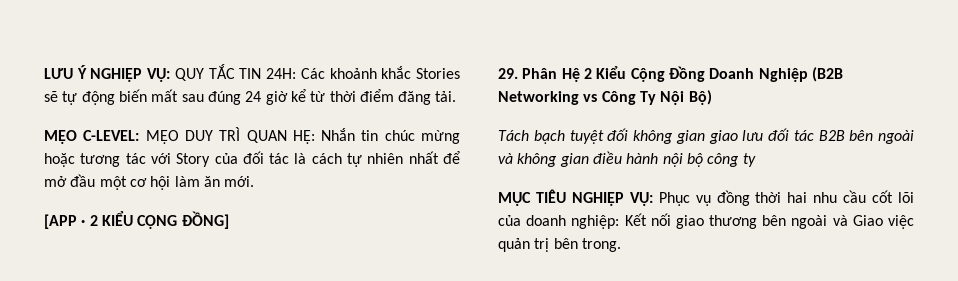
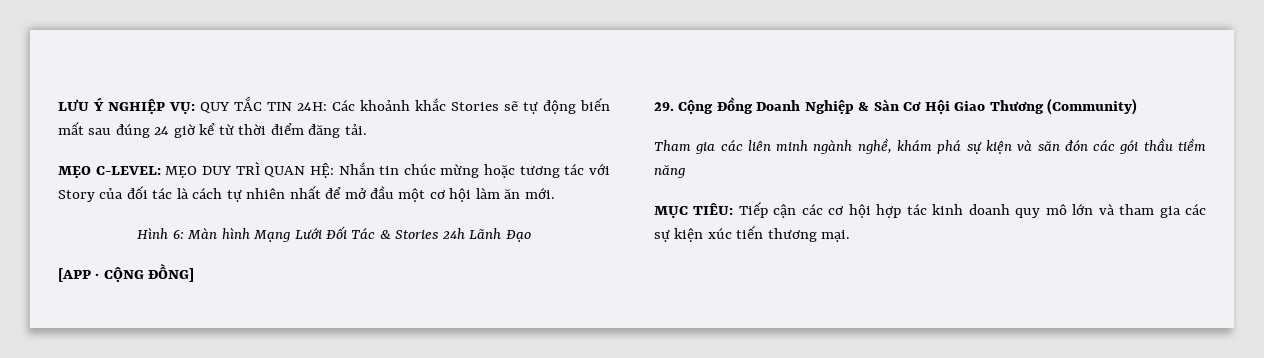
+ Hình 6: Màn hình Mạng Lưới Đối Tác & Stories 24h Lãnh Đạo
- [APP · 2 KIỂU CỘNG ĐỒNG]
+ [APP · CỘNG ĐỒNG]
- 29. Phân Hệ 2 Kiểu Cộng Đồng Doanh Nghiệp (B2B Networking vs Công Ty Nội Bộ)
- Tách bạch tuyệt đối không gian giao lưu đối tác B2B bên ngoài và không gian điều hành nội bộ công ty
- MỤC TIÊU NGHIỆP VỤ: Phục vụ đồng thời hai nhu cầu cốt lõi của doanh nghiệp: Kết nối giao thương bên ngoài và Giao việc quản trị bên trong.
+ 29. Cộng Đồng Doanh Nghiệp & Sàn Cơ Hội Giao Thương (Community)
+ Tham gia các liên minh ngành nghề, khám phá sự kiện và săn đón các gói thầu tiềm năng
+ MỤC TIÊU: Tiếp cận các cơ hội hợp tác kinh doanh quy mô lớn và tham gia các sự kiện xúc tiến thương mại.

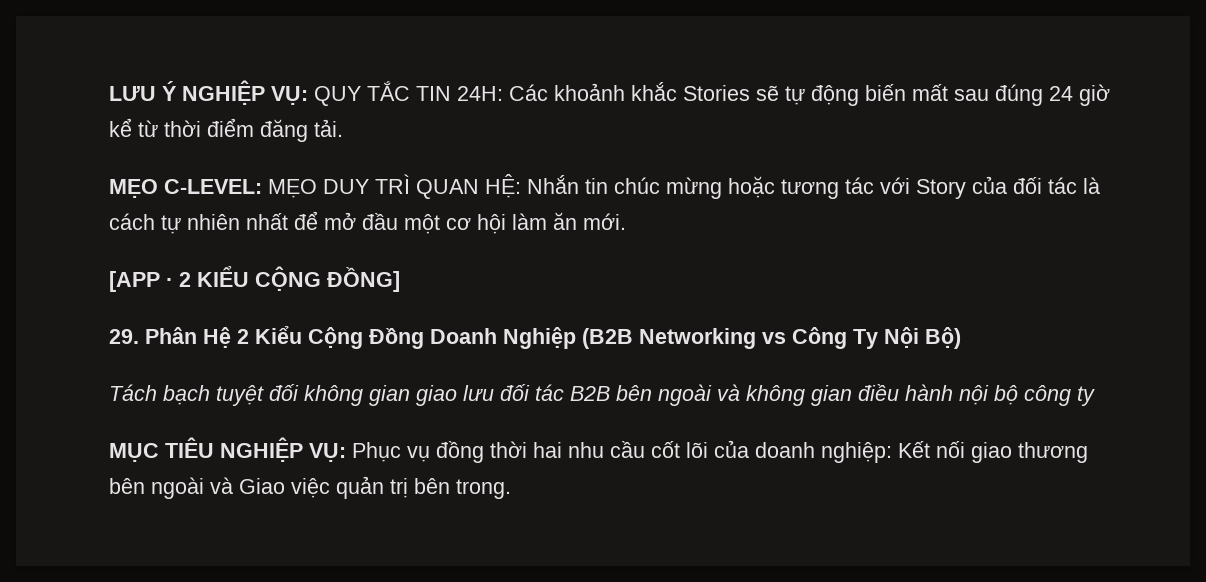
- Hình 6: Màn hình Mạng Lưới Đối Tác & Stories 24h Lãnh Đạo
- [APP · CỘNG ĐỒNG]
+ [APP · 2 KIỂU CỘNG ĐỒNG]
- 29. Cộng Đồng Doanh Nghiệp & Sàn Cơ Hội Giao Thương (Community)
- Tham gia các liên minh ngành nghề, khám phá sự kiện và săn đón các gói thầu tiềm năng
- MỤC TIÊU: Tiếp cận các cơ hội hợp tác kinh doanh quy mô lớn và tham gia các sự kiện xúc tiến thương mại.
+ 29. Phân Hệ 2 Kiểu Cộng Đồng Doanh Nghiệp (B2B Networking vs Công Ty Nội Bộ)
+ Tách bạch tuyệt đối không gian giao lưu đối tác B2B bên ngoài và không gian điều hành nội bộ công ty
+ MỤC TIÊU NGHIỆP VỤ: Phục vụ đồng thời hai nhu cầu cốt lõi của doanh nghiệp: Kết nối giao thương bên ngoài và Giao việc quản trị bên trong.

